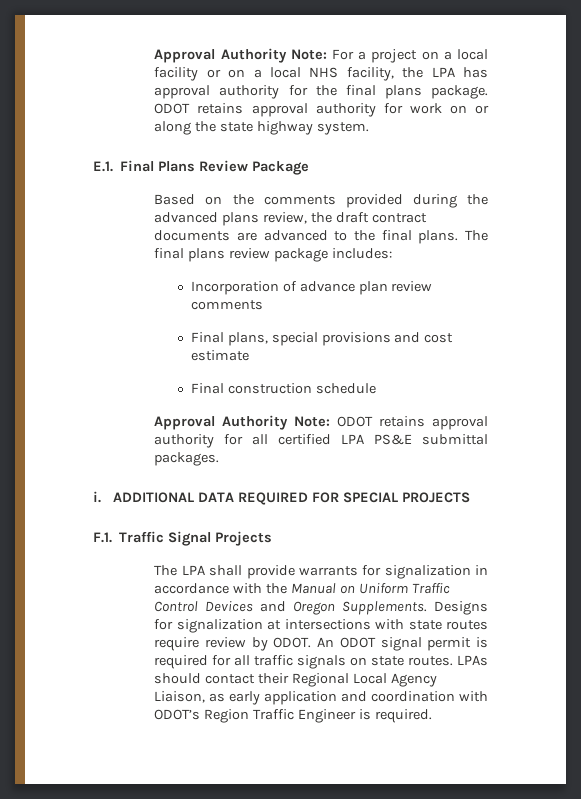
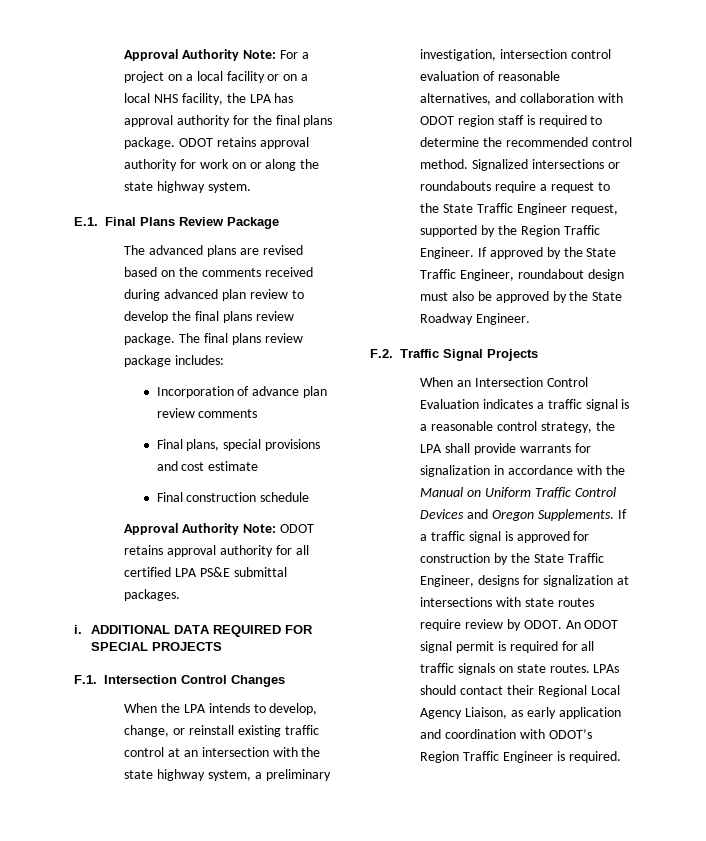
- Based on the comments provided during the advanced plans review, the draft contract documents are advanced to the final plans.
+ The advanced plans are revised based on the comments received during advanced plan review to develop the final plans review package.
- F.1. Traffic Signal Projects
- The LPA shall provide warrants for signalization in accordance with the Manual on Uniform Traffic Control Devices and Oregon Supplements.
+ F.1. Intersection Control Changes
+ When the LPA intends to develop, change, or reinstall existing traffic control at an intersection with the state highway system, a preliminary investigation, intersection control evaluation of reasonable alternatives, and collaboration with ODOT region staff is required to determine the recommended control method. Signalized intersections or roundabouts require a request to the State Traffic Engineer request, supported by the Region Traffic Engineer. If approved by the State Traffic Engineer, roundabout design must also be approved by the State Roadway Engineer.
+ F.2. Traffic Signal Projects
+ When an Intersection Control Evaluation indicates a traffic signal is a reasonable control strategy, the LPA shall provide warrants for signalization in accordance with the Manual on Uniform Traffic Control Devices and Oregon Supplements.
- Designs for signalization at intersections with state routes require review by ODOT.
+ If a traffic signal is approved for construction by the State Traffic Engineer, designs for signalization at intersections with state routes require review by ODOT.

